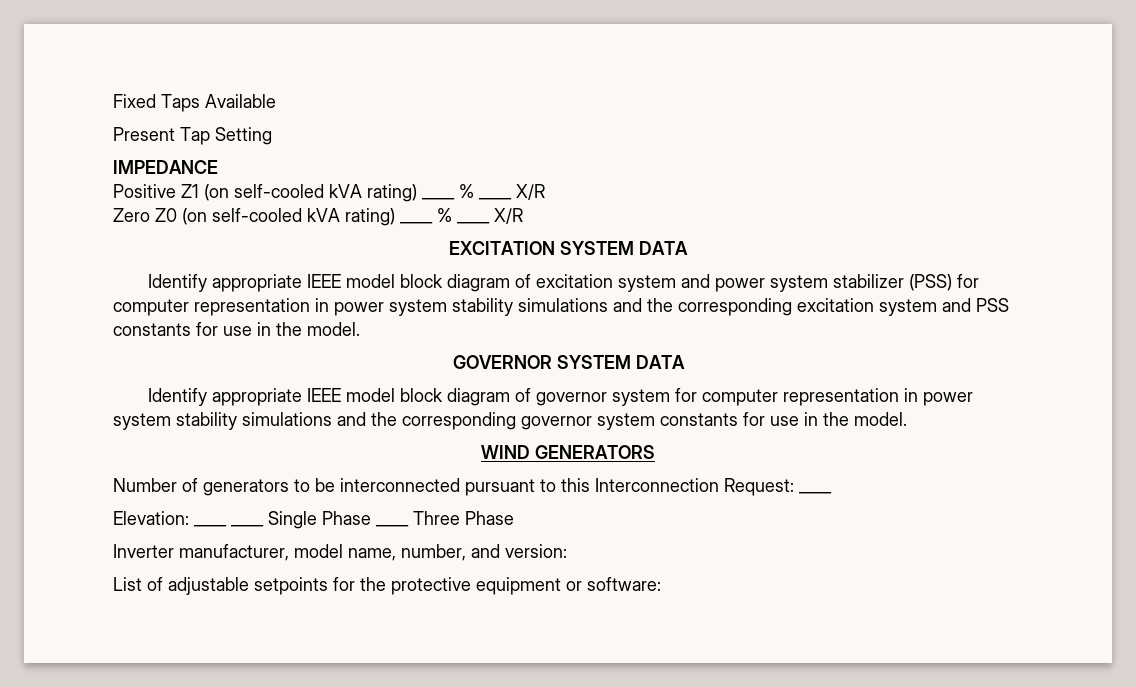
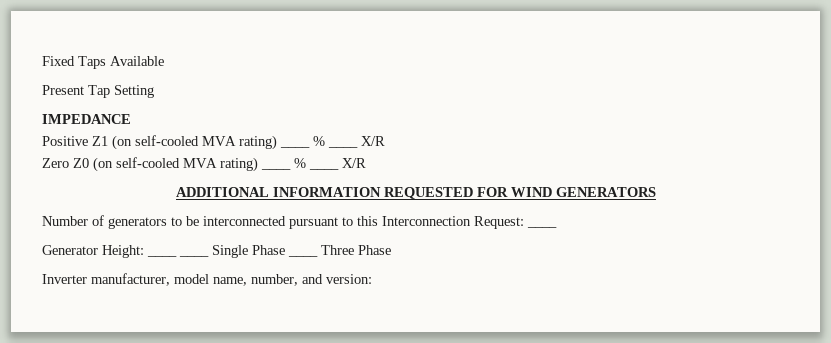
- Positive Z1 (on self-cooled kVA rating) ____ % ____ X/R
+ Positive Z1 (on self-cooled MVA rating) ____ % ____ X/R
- Zero Z0 (on self-cooled kVA rating) ____ % ____ X/R
- EXCITATION SYSTEM DATA
- Identify appropriate IEEE model block diagram of excitation system and power system stabilizer (PSS) for computer representation in power system stability simulations and the corresponding excitation system and PSS constants for use in the model.
- GOVERNOR SYSTEM DATA
- Identify appropriate IEEE model block diagram of governor system for computer representation in power system stability simulations and the corresponding governor system constants for use in the model.
- WIND GENERATORS
+ Zero Z0 (on self-cooled MVA rating) ____ % ____ X/R
+ ADDITIONAL INFORMATION REQUESTED FOR WIND GENERATORS
- Elevation: ____ ____ Single Phase ____ Three Phase
+ Generator Height: ____ ____ Single Phase ____ Three Phase
- List of adjustable setpoints for the protective equipment or software:

